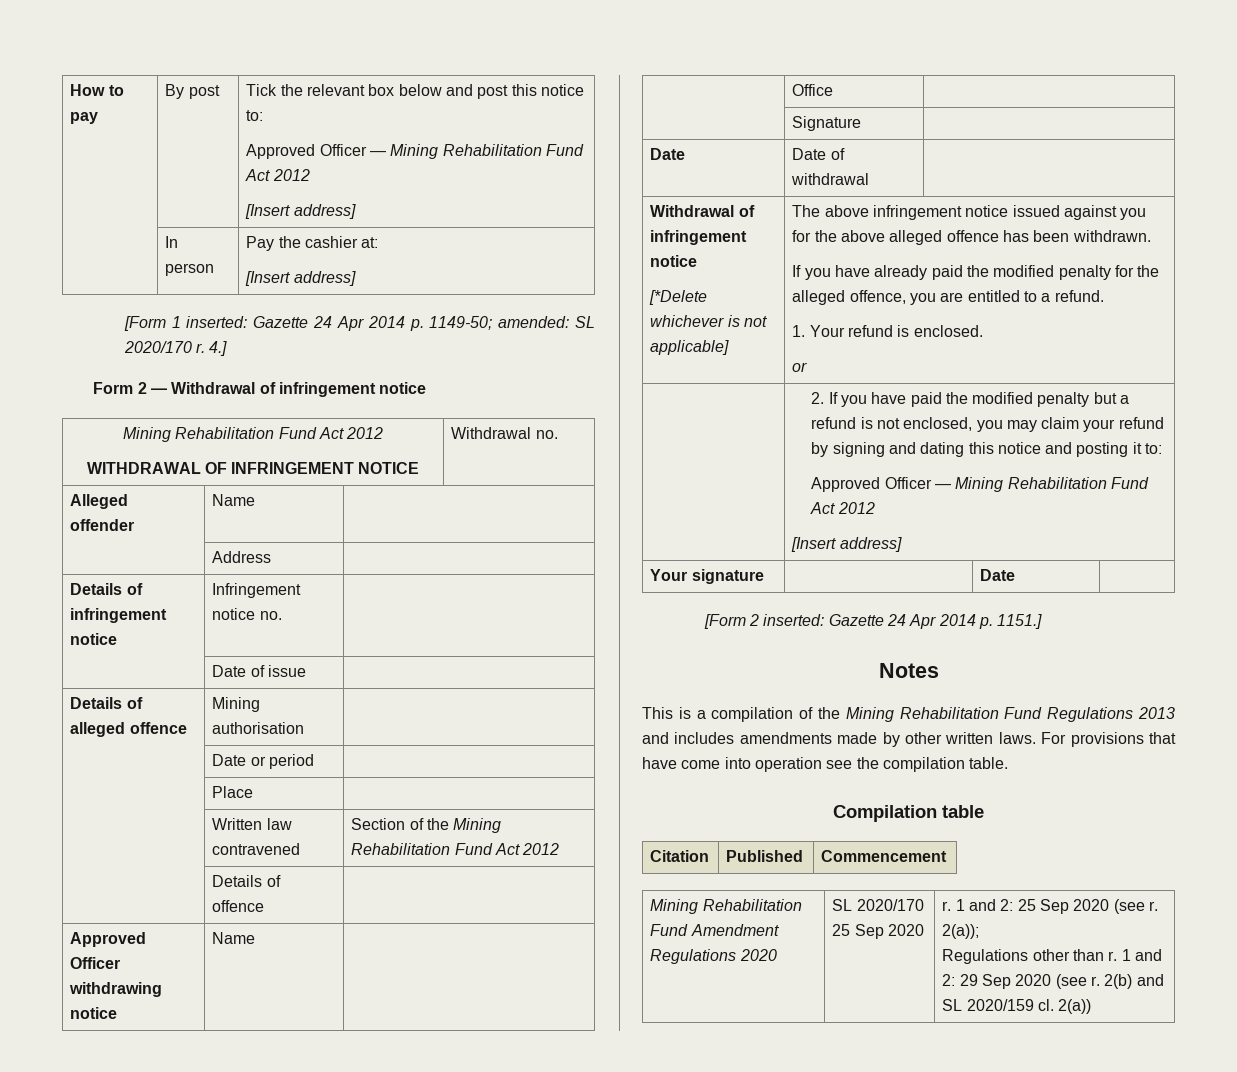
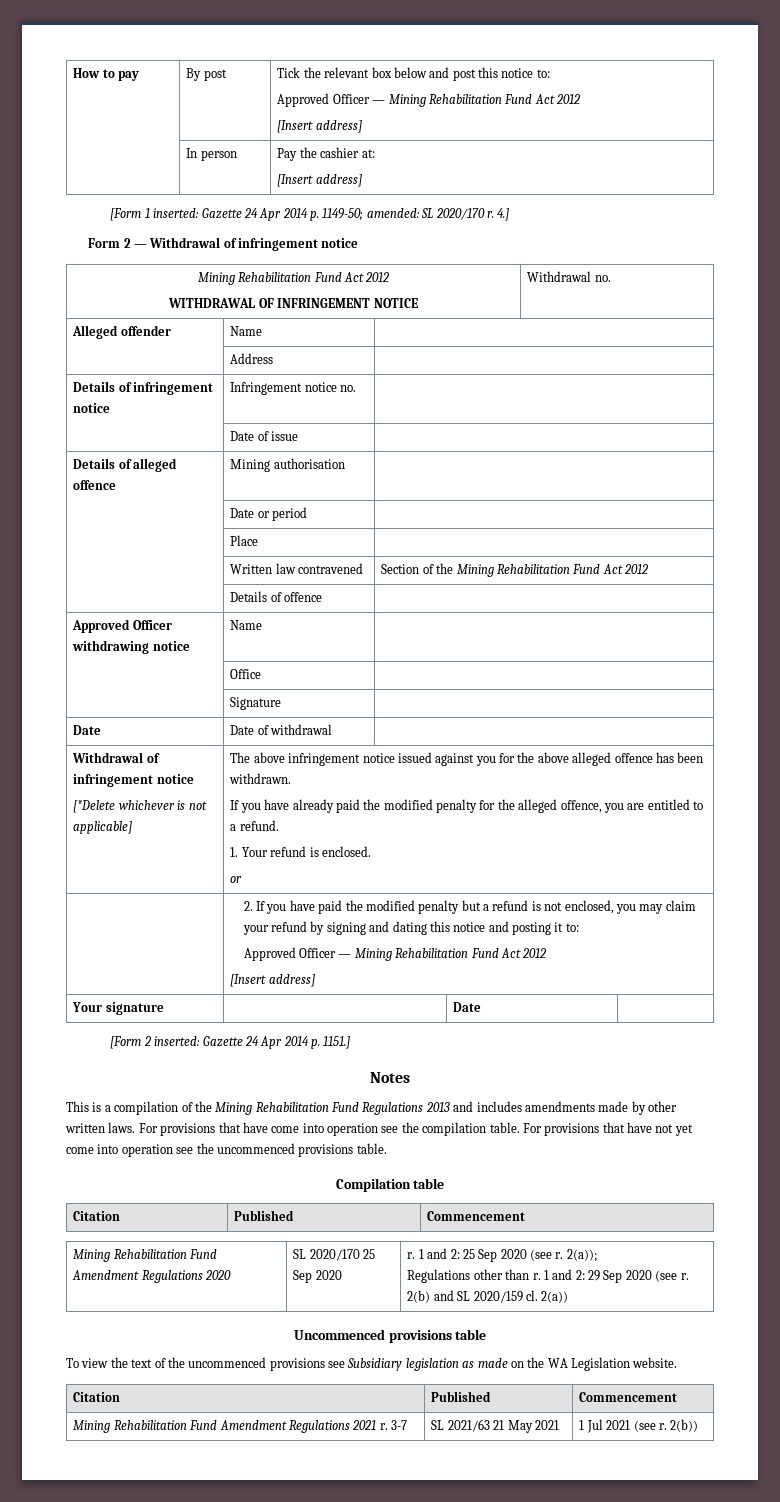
+ For provisions that have not yet come into operation see the uncommenced provisions table.
+ Uncommenced provisions table
+ To view the text of the uncommenced provisions see Subsidiary legislation as made on the WA Legislation website.
+ Citation | Published | Commencement
+ Mining Rehabilitation Fund Amendment Regulations 2021 r. 3-7 | SL 2021/63 21 May 2021 | 1 Jul 2021 (see r. 2(b))

